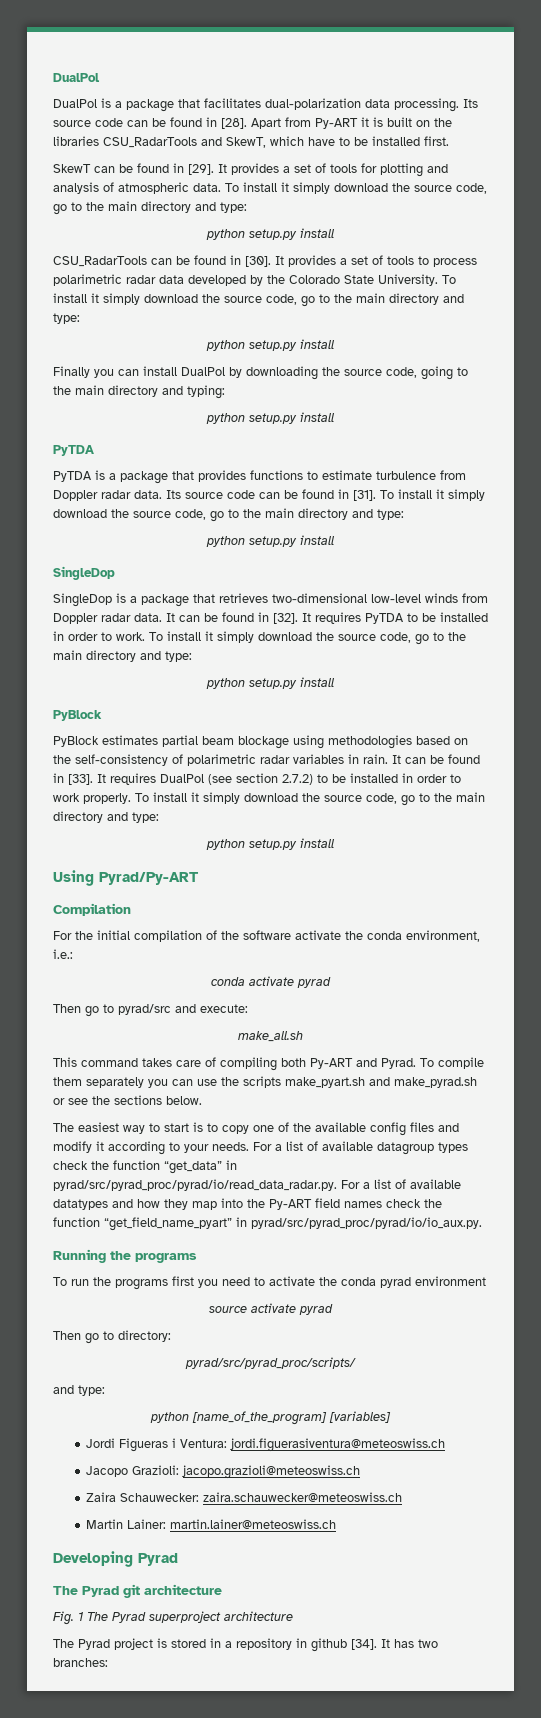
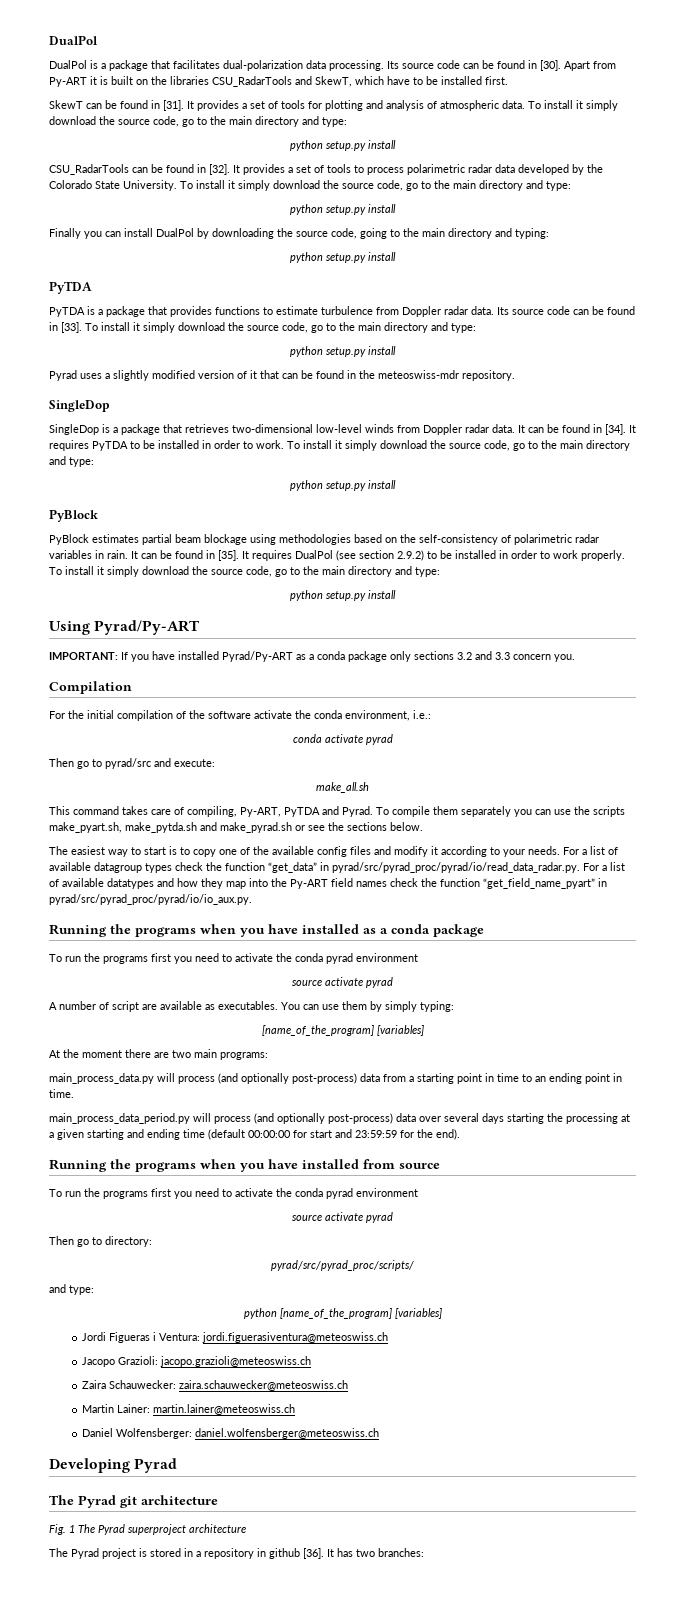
- Its source code can be found in [28].
+ Its source code can be found in [30].
- SkewT can be found in [29].
+ SkewT can be found in [31].
- CSU_RadarTools can be found in [30].
+ CSU_RadarTools can be found in [32].
- Its source code can be found in [31].
+ Its source code can be found in [33].
+ Pyrad uses a slightly modified version of it that can be found in the meteoswiss-mdr repository.
- It can be found in [32].
+ It can be found in [34].
- It can be found in [33].
+ It can be found in [35].
- It requires DualPol (see section 2.7.2) to be installed in order to work properly.
+ It requires DualPol (see section 2.9.2) to be installed in order to work properly.
+ IMPORTANT: If you have installed Pyrad/Py-ART as a conda package only sections 3.2 and 3.3 concern you.
- This command takes care of compiling both Py-ART and Pyrad.
+ This command takes care of compiling, Py-ART, PyTDA and Pyrad.
- To compile them separately you can use the scripts make_pyart.sh and make_pyrad.sh or see the sections below.
+ To compile them separately you can use the scripts make_pyart.sh, make_pytda.sh and make_pyrad.sh or see the sections below.
- Running the programs
+ Running the programs when you have installed as a conda package
+ To run the programs first you need to activate the conda pyrad environment
+ source activate pyrad
+ A number of script are available as executables. You can use them by simply typing:
+ [name_of_the_program] [variables]
+ At the moment there are two main programs:
+ main_process_data.py will process (and optionally post-process) data from a starting point in time to an ending point in time.
+ main_process_data_period.py will process (and optionally post-process) data over several days starting the processing at a given starting and ending time (default 00:00:00 for start and 23:59:59 for the end).
+ Running the programs when you have installed from source
+ Daniel Wolfensberger: daniel.wolfensberger@meteoswiss.ch
- The Pyrad project is stored in a repository in github [34].
+ The Pyrad project is stored in a repository in github [36].

